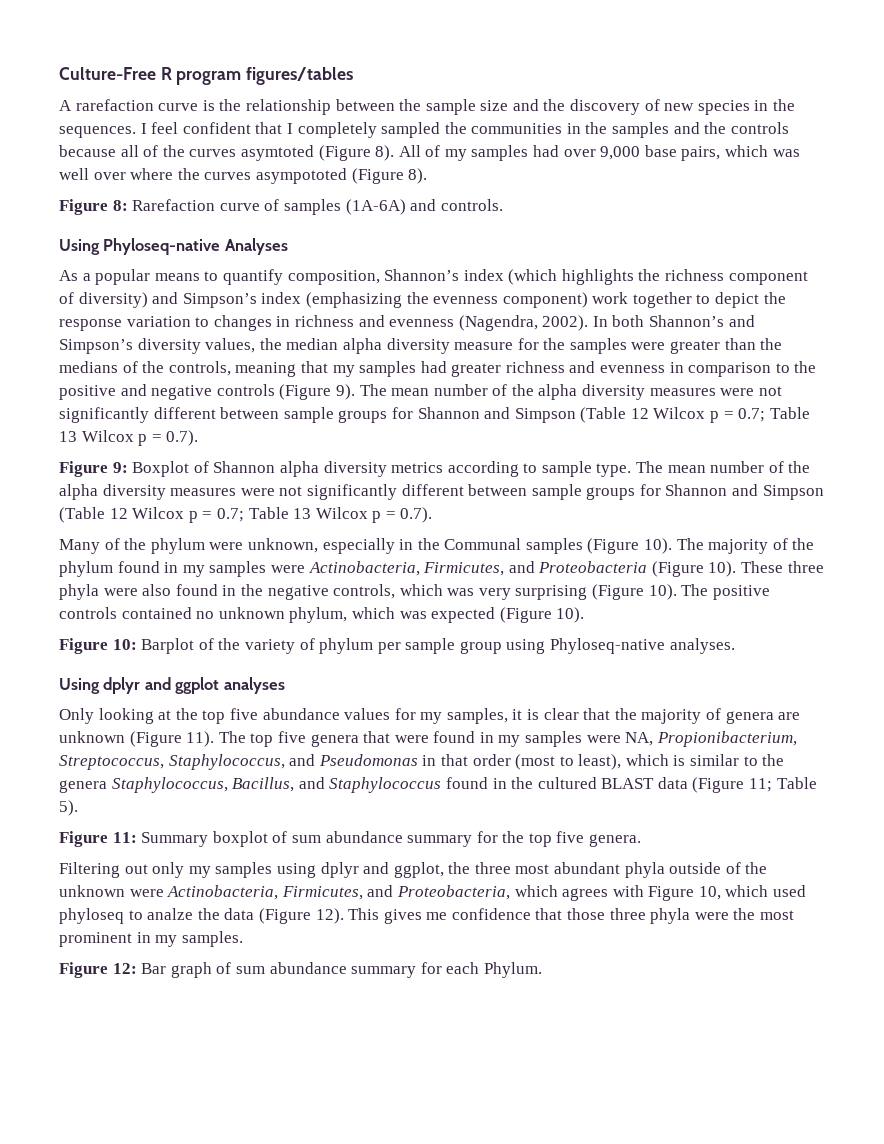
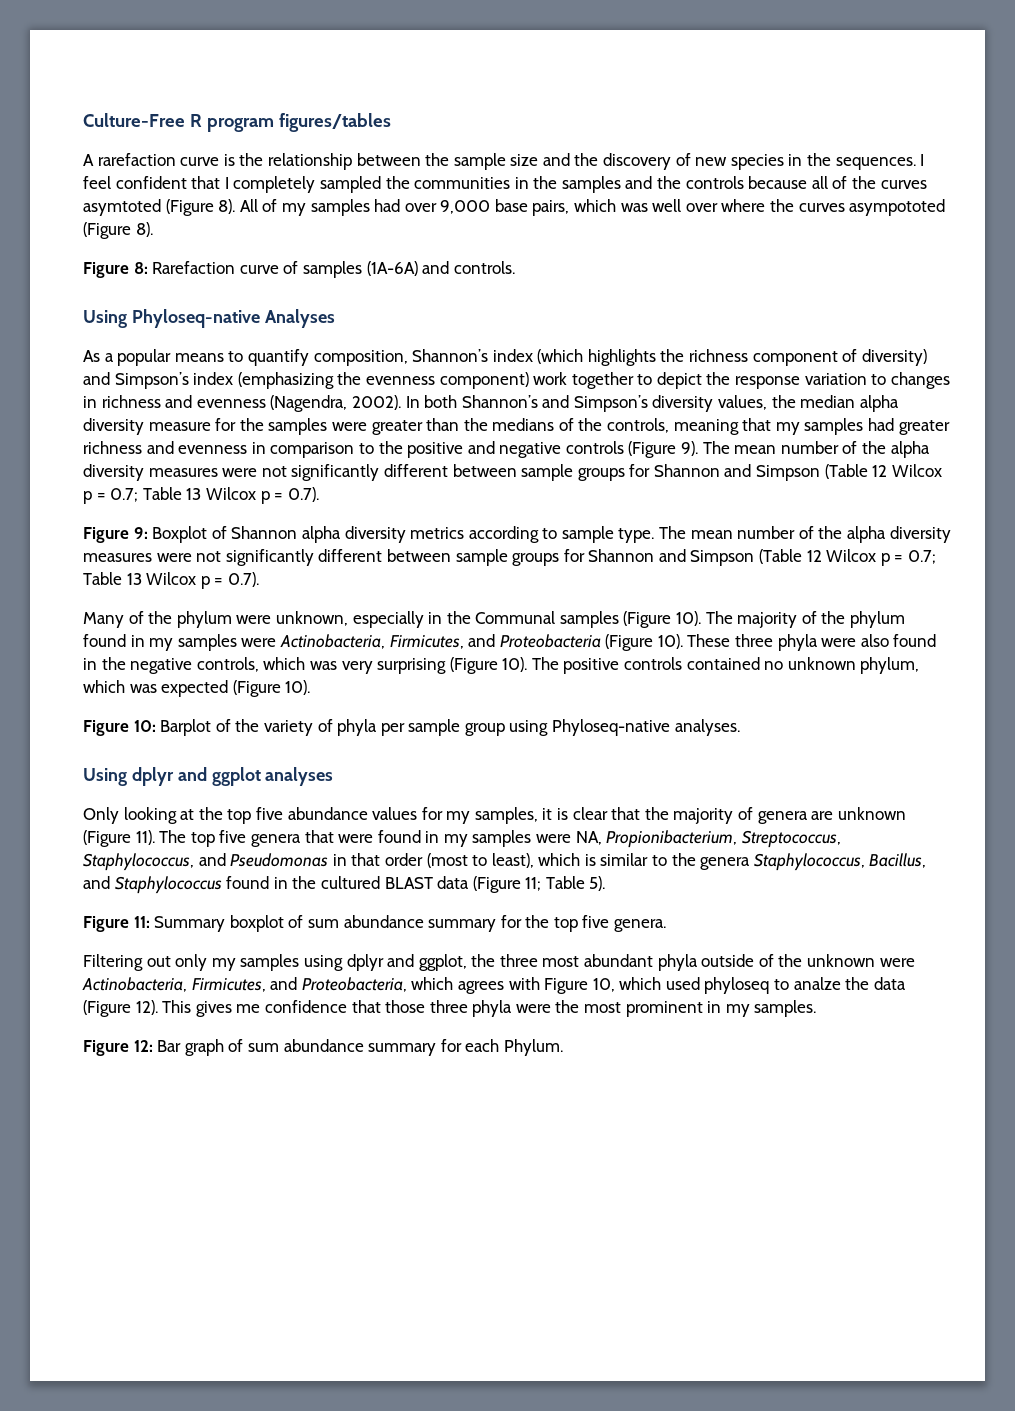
- Figure 10: Barplot of the variety of phylum per sample group using Phyloseq-native analyses.
+ Figure 10: Barplot of the variety of phyla per sample group using Phyloseq-native analyses.

